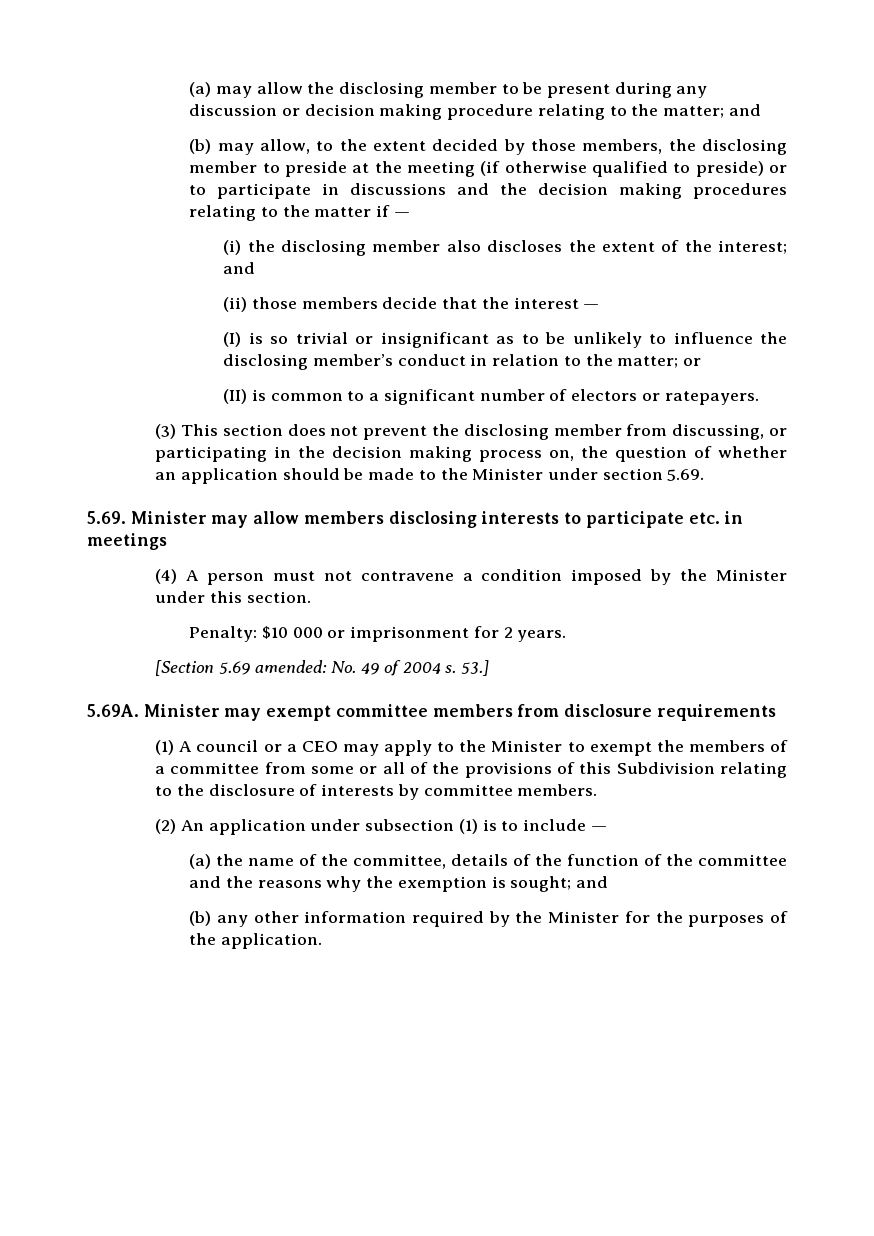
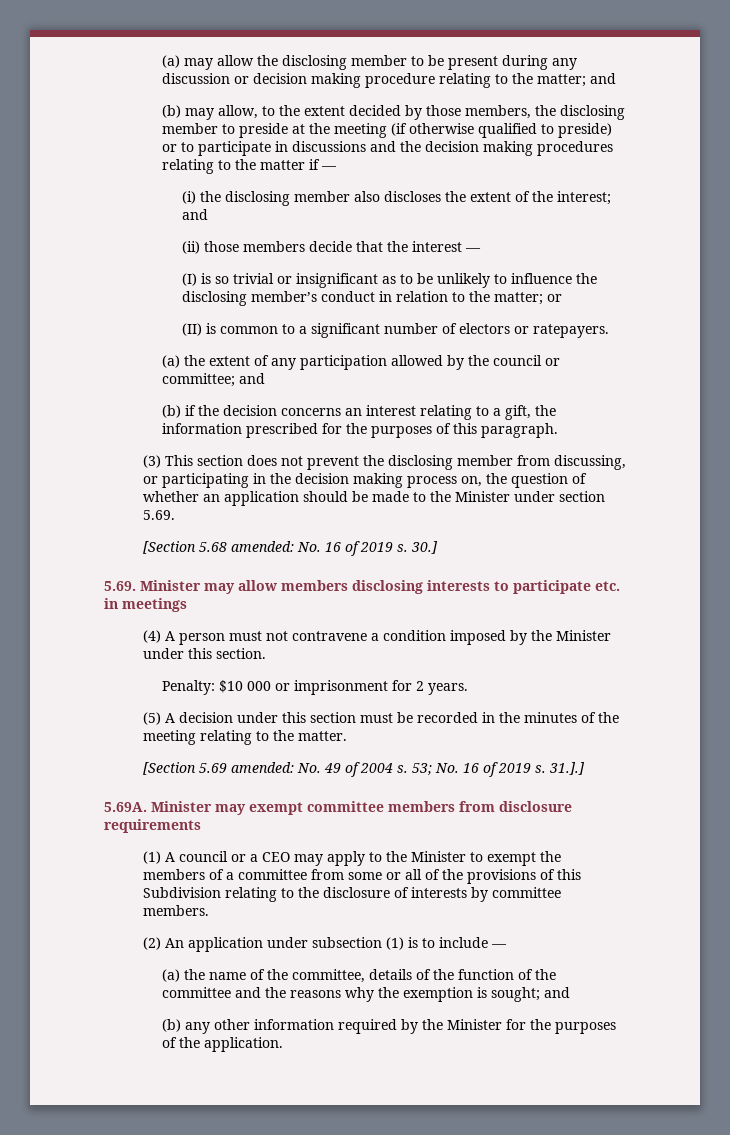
+ (a) the extent of any participation allowed by the council or committee; and
+ (b) if the decision concerns an interest relating to a gift, the information prescribed for the purposes of this paragraph.
+ [Section 5.68 amended: No. 16 of 2019 s. 30.]
+ (5) A decision under this section must be recorded in the minutes of the meeting relating to the matter.
- 53.]
+ 53; No. 16 of 2019 s. 31.].]

